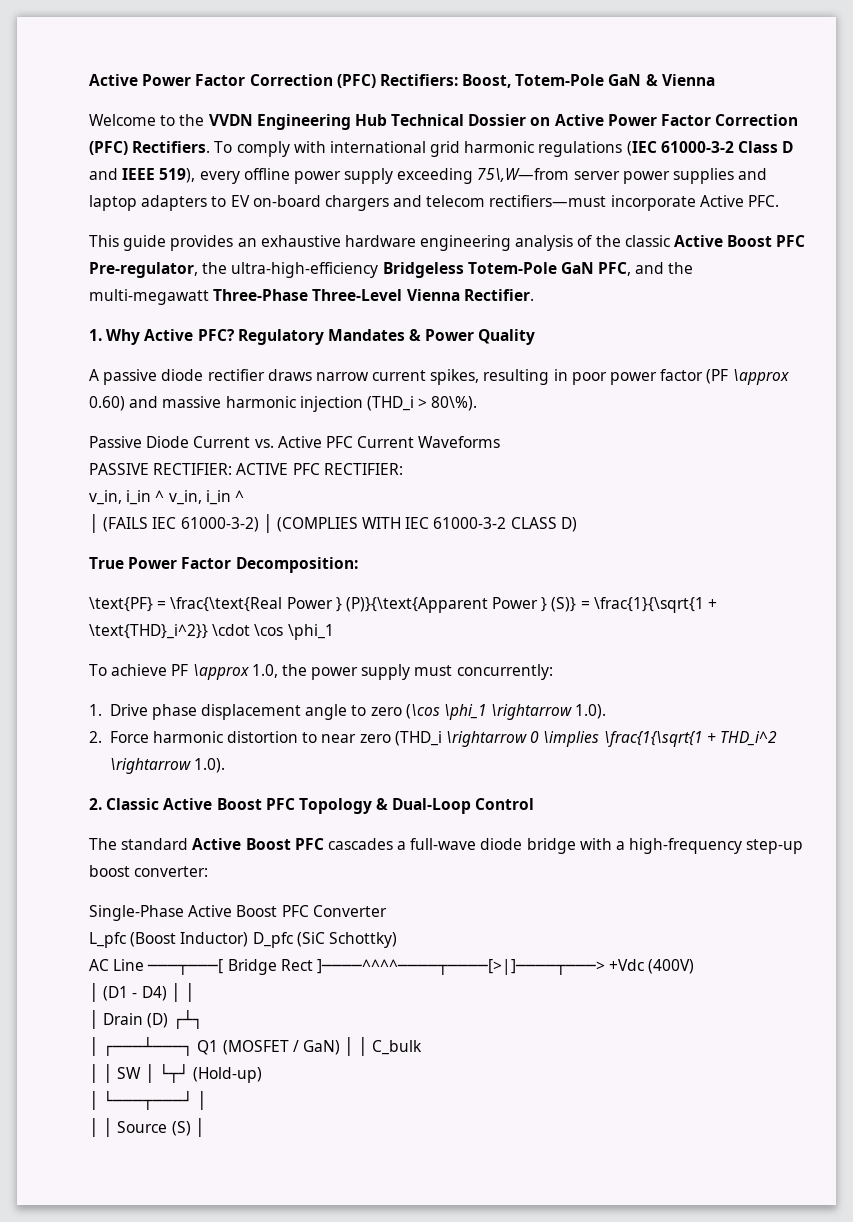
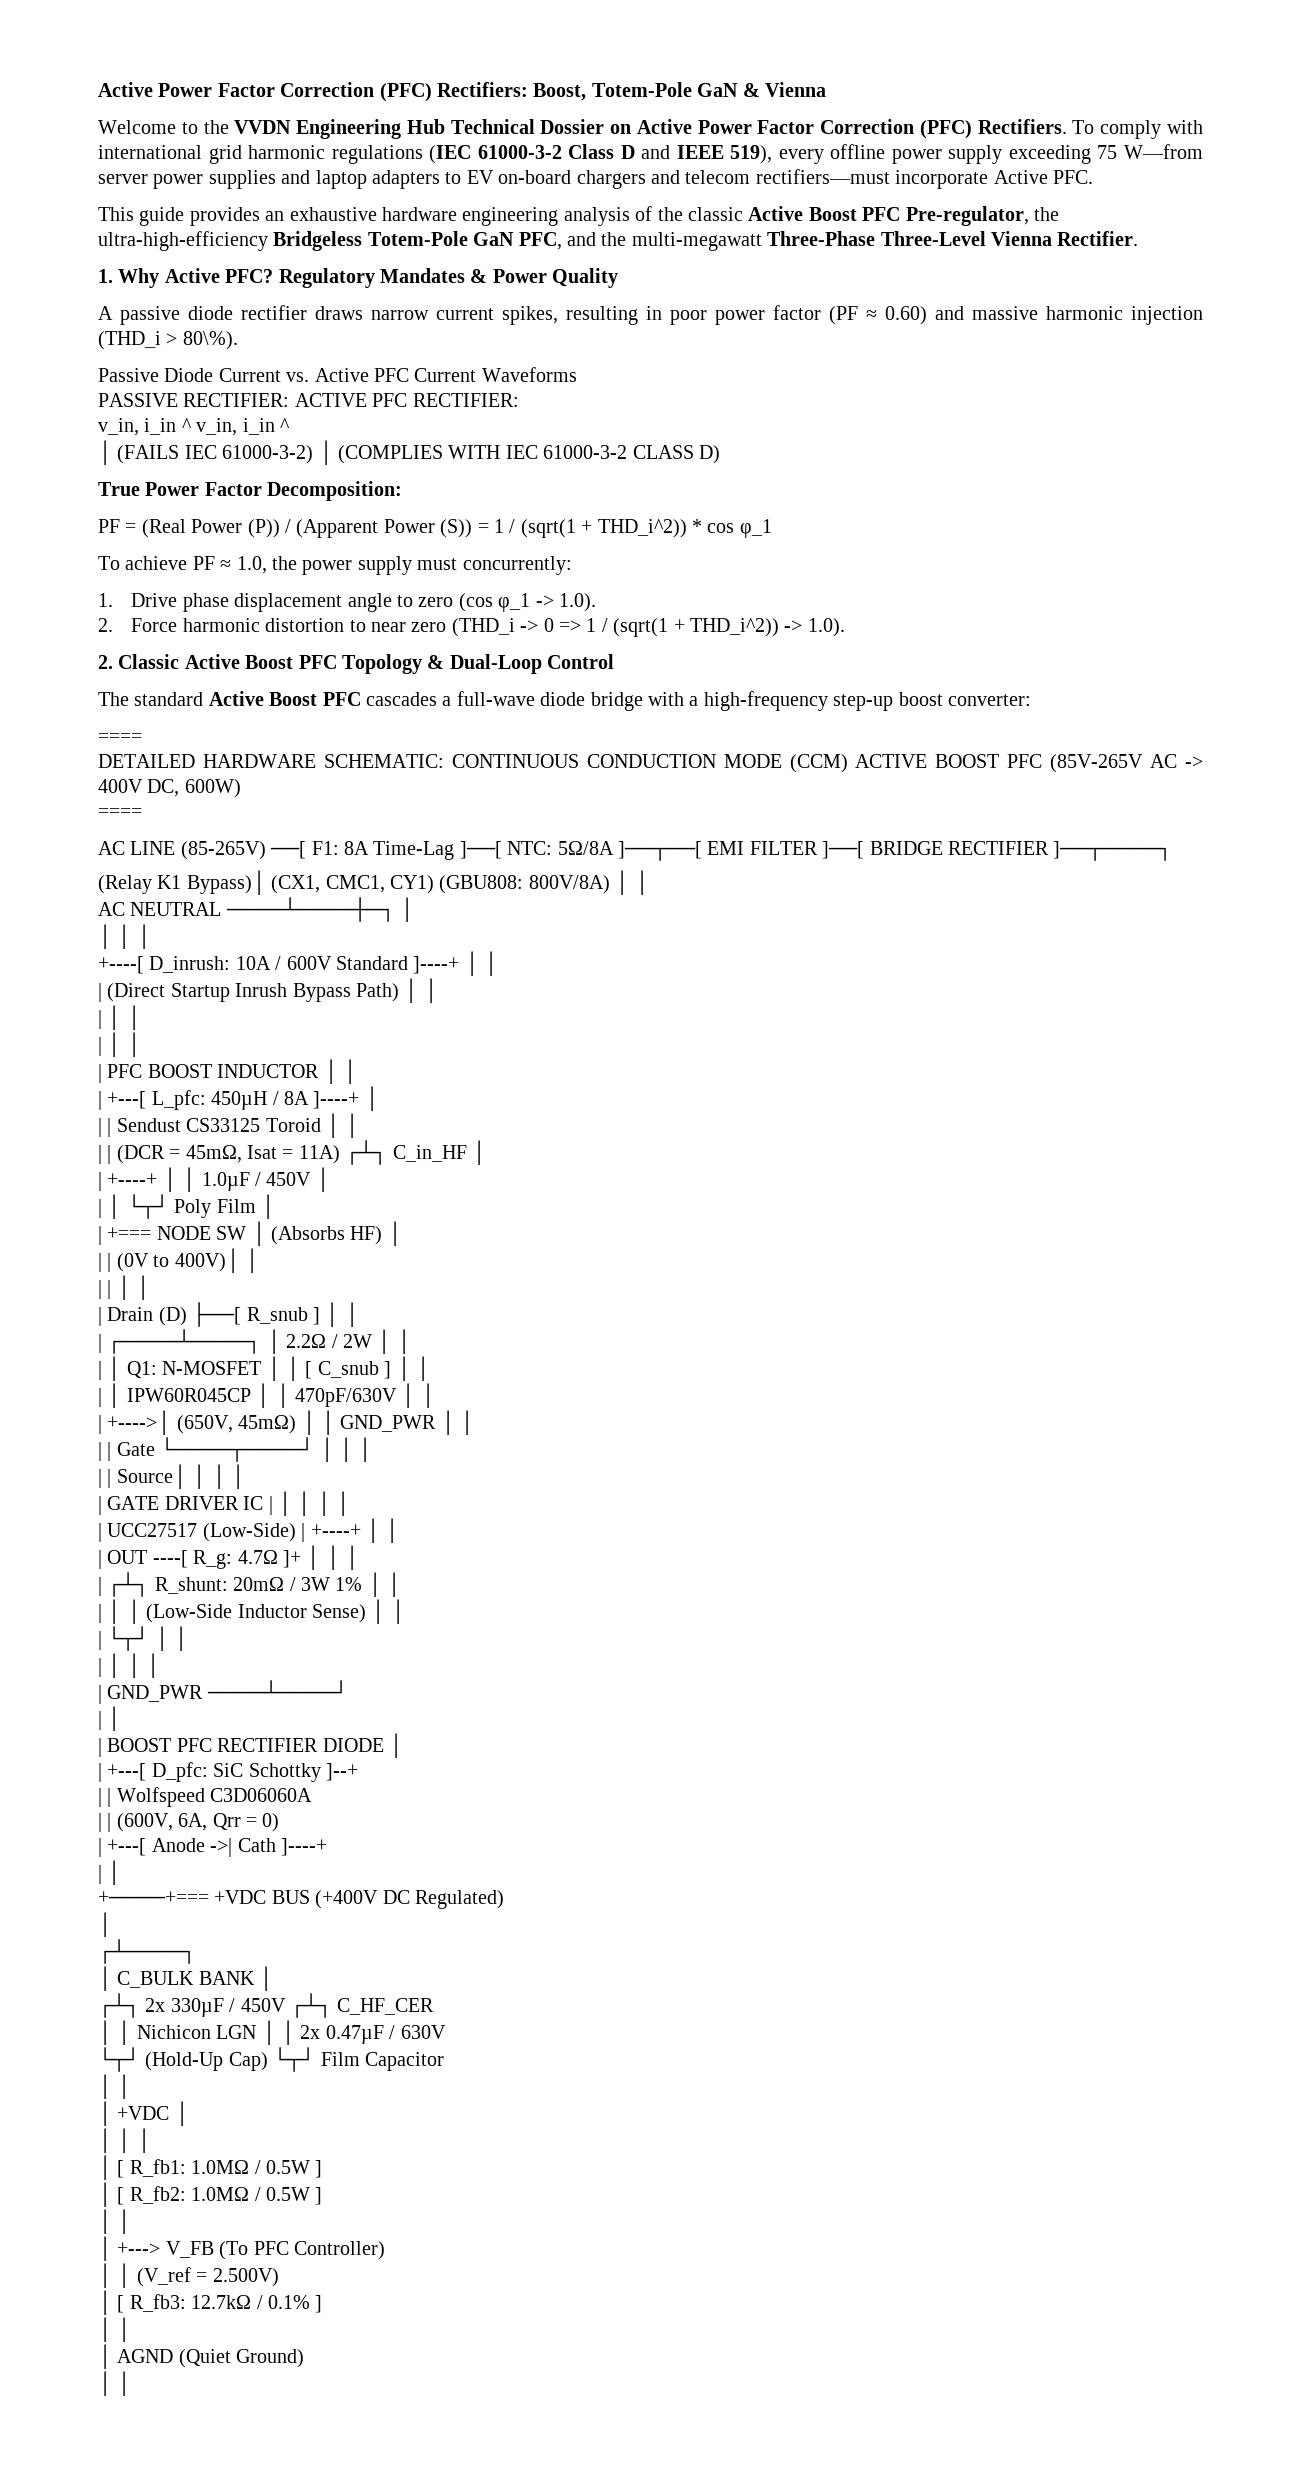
- To comply with international grid harmonic regulations (IEC 61000-3-2 Class D and IEEE 519), every offline power supply exceeding 75\,W—from server power supplies and laptop adapters to EV on-board chargers and telecom rectifiers—must incorporate Active PFC.
+ To comply with international grid harmonic regulations (IEC 61000-3-2 Class D and IEEE 519), every offline power supply exceeding 75 W—from server power supplies and laptop adapters to EV on-board chargers and telecom rectifiers—must incorporate Active PFC.
- A passive diode rectifier draws narrow current spikes, resulting in poor power factor (PF \approx 0.60) and massive harmonic injection (THD_i > 80\%).
+ A passive diode rectifier draws narrow current spikes, resulting in poor power factor (PF ≈ 0.60) and massive harmonic injection (THD_i > 80\%).
- \text{PF} = \frac{\text{Real Power } (P)}{\text{Apparent Power } (S)} = \frac{1}{\sqrt{1 + \text{THD}_i^2}} \cdot \cos \phi_1
+ PF = (Real Power (P)) / (Apparent Power (S)) = 1 / (sqrt(1 + THD_i^2)) * cos φ_1
- To achieve PF \approx 1.0, the power supply must concurrently:
+ To achieve PF ≈ 1.0, the power supply must concurrently:
- 1. Drive phase displacement angle to zero (\cos \phi_1 \rightarrow 1.0).
+ 1. Drive phase displacement angle to zero (cos φ_1 -> 1.0).
- 2. Force harmonic distortion to near zero (THD_i \rightarrow 0 \implies \frac{1{\sqrt{1 + THD_i^2 \rightarrow 1.0).
+ 2. Force harmonic distortion to near zero (THD_i -> 0 => 1 / (sqrt(1 + THD_i^2)) -> 1.0).
  The standard Active Boost PFC cascades a full-wave diode bridge with a high-frequency step-up boost converter:
- Single-Phase Active Boost PFC Converter
- L_pfc (Boost Inductor) D_pfc (SiC Schottky)
- AC Line ───┬───[ Bridge Rect ]────^^^^────┬────[>|]────┬───> +Vdc (400V)
- │ (D1 - D4) │ │
- │ Drain (D) ┌┴┐
- │ ┌───┴───┐ Q1 (MOSFET / GaN) │ │ C_bulk
- │ │ SW │ └┬┘ (Hold-up)
- │ └───┬───┘ │
- │ │ Source (S) │
+ ====
+ DETAILED HARDWARE SCHEMATIC: CONTINUOUS CONDUCTION MODE (CCM) ACTIVE BOOST PFC (85V-265V AC -> 400V DC, 600W)
+ ====
+ AC LINE (85-265V) ──[ F1: 8A Time-Lag ]──[ NTC: 5Ω/8A ]──┬──[ EMI FILTER ]──[ BRIDGE RECTIFIER ]──┬────┐
+ (Relay K1 Bypass)│ (CX1, CMC1, CY1) (GBU808: 800V/8A) │ │
+ AC NEUTRAL ────┴────┼─┐ │
+ │ │ │
+ +----[ D_inrush: 10A / 600V Standard ]----+ │ │
+ | (Direct Startup Inrush Bypass Path) │ │
+ | │ │
+ | │ │
+ | PFC BOOST INDUCTOR │ │
+ | +---[ L_pfc: 450µH / 8A ]----+ │
+ | | Sendust CS33125 Toroid │ │
+ | | (DCR = 45mΩ, Isat = 11A) ┌┴┐ C_in_HF │
+ | +----+ │ │ 1.0µF / 450V │
+ | │ └┬┘ Poly Film │
+ | +=== NODE SW │ (Absorbs HF) │
+ | | (0V to 400V)│ │
+ | | │ │
+ | Drain (D) ├──[ R_snub ] │ │
+ | ┌────┴────┐ │ 2.2Ω / 2W │ │
+ | │ Q1: N-MOSFET │ │ [ C_snub ] │ │
+ | │ IPW60R045CP │ │ 470pF/630V │ │
+ | +---->│ (650V, 45mΩ) │ │ GND_PWR │ │
+ | | Gate └────┬────┘ │ │ │
+ | | Source│ │ │ │
+ | GATE DRIVER IC | │ │ │ │
+ | UCC27517 (Low-Side) | +----+ │ │
+ | OUT ----[ R_g: 4.7Ω ]+ │ │ │
+ | ┌┴┐ R_shunt: 20mΩ / 3W 1% │ │
+ | │ │ (Low-Side Inductor Sense) │ │
+ | └┬┘ │ │
+ | │ │ │
+ | GND_PWR ────┴────┘
+ | │
+ | BOOST PFC RECTIFIER DIODE │
+ | +---[ D_pfc: SiC Schottky ]--+
+ | | Wolfspeed C3D06060A
+ | | (600V, 6A, Qrr = 0)
+ | +---[ Anode ->| Cath ]----+
+ | │
+ +────+=== +VDC BUS (+400V DC Regulated)
+ │
+ ┌┴────┐
+ │ C_BULK BANK │
+ ┌┴┐ 2x 330µF / 450V ┌┴┐ C_HF_CER
+ │ │ Nichicon LGN │ │ 2x 0.47µF / 630V
+ └┬┘ (Hold-Up Cap) └┬┘ Film Capacitor
+ │ │
+ │ +VDC │
+ │ │ │
+ │ [ R_fb1: 1.0MΩ / 0.5W ]
+ │ [ R_fb2: 1.0MΩ / 0.5W ]
+ │ │
+ │ +---> V_FB (To PFC Controller)
+ │ │ (V_ref = 2.500V)
+ │ [ R_fb3: 12.7kΩ / 0.1% ]
+ │ │
+ │ AGND (Quiet Ground)
+ │ │

